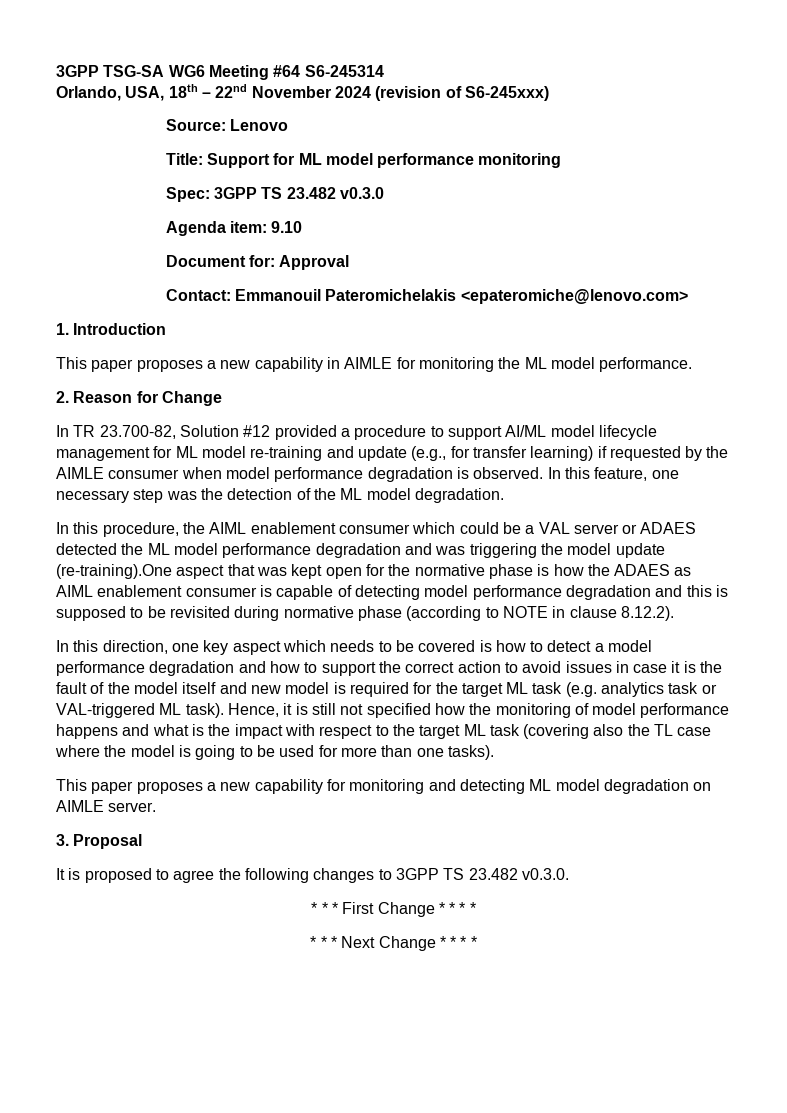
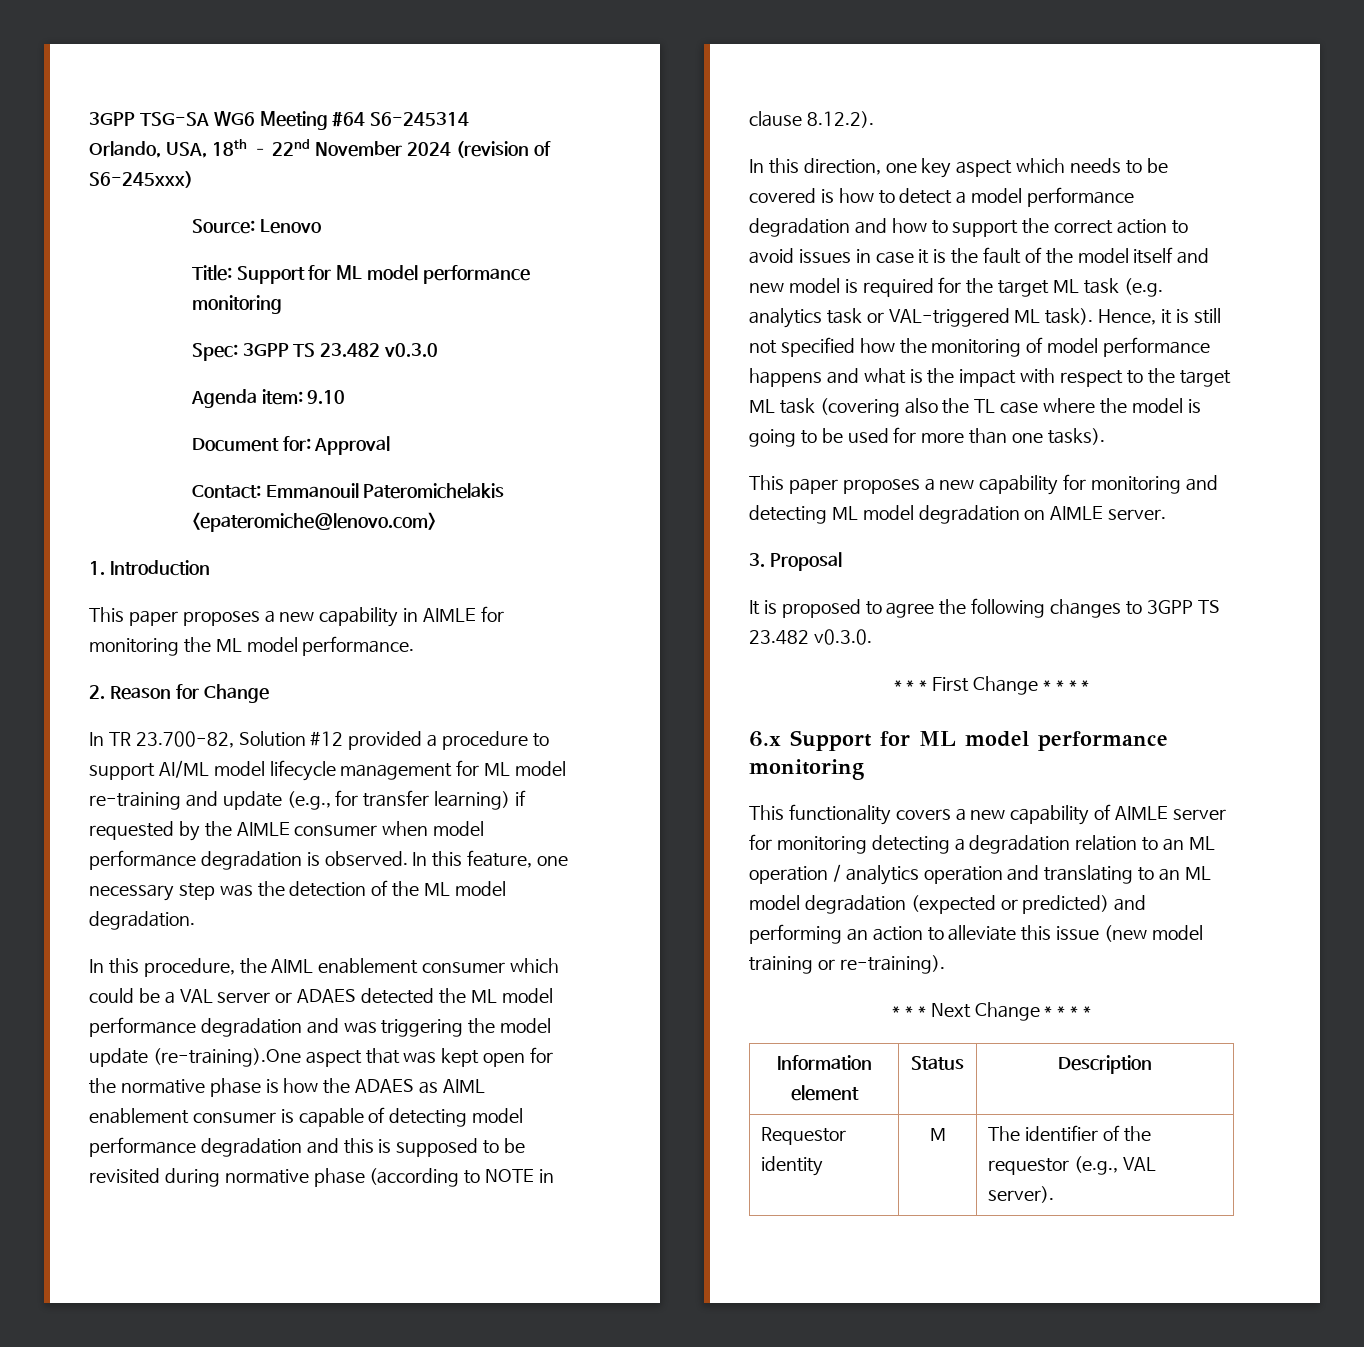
+ 6.x Support for ML model performance monitoring
+ This functionality covers a new capability of AIMLE server for monitoring detecting a degradation relation to an ML operation / analytics operation and translating to an ML model degradation (expected or predicted) and performing an action to alleviate this issue (new model training or re-training).
+ Information element | Status | Description
+ Requestor identity | M | The identifier of the requestor (e.g., VAL server).

